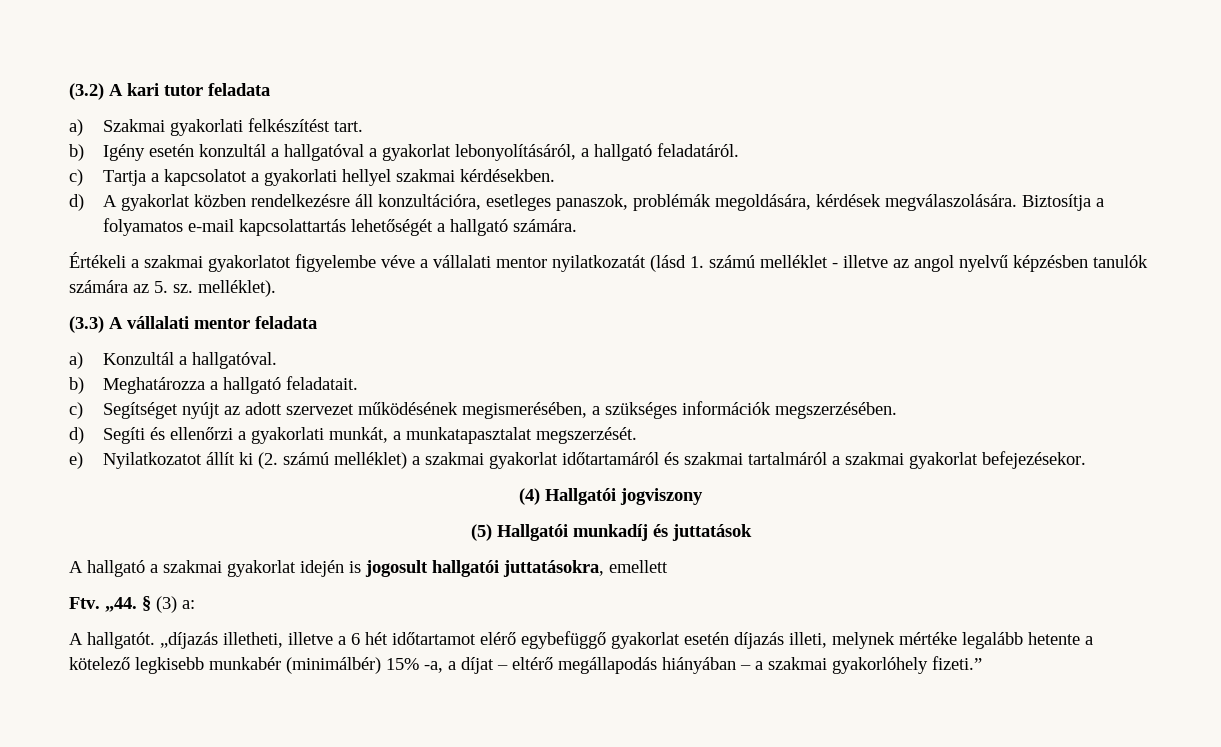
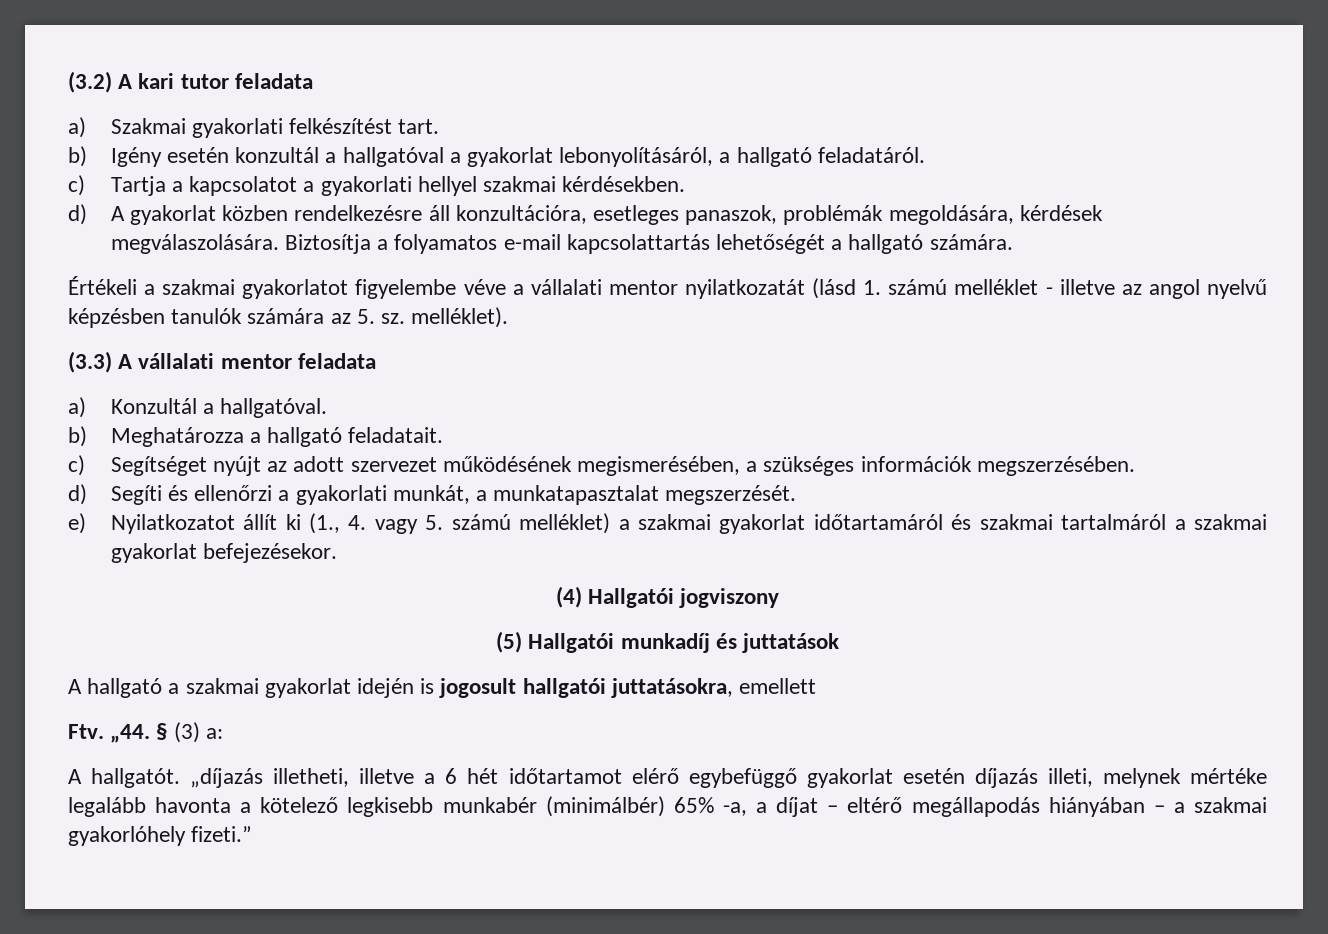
- e) Nyilatkozatot állít ki (2. számú melléklet) a szakmai gyakorlat időtartamáról és szakmai tartalmáról a szakmai gyakorlat befejezésekor.
+ e) Nyilatkozatot állít ki (1., 4. vagy 5. számú melléklet) a szakmai gyakorlat időtartamáról és szakmai tartalmáról a szakmai gyakorlat befejezésekor.
- „díjazás illetheti, illetve a 6 hét időtartamot elérő egybefüggő gyakorlat esetén díjazás illeti, melynek mértéke legalább hetente a kötelező legkisebb munkabér (minimálbér) 15% -a, a díjat – eltérő megállapodás hiányában – a szakmai gyakorlóhely fizeti.”
+ „díjazás illetheti, illetve a 6 hét időtartamot elérő egybefüggő gyakorlat esetén díjazás illeti, melynek mértéke legalább havonta a kötelező legkisebb munkabér (minimálbér) 65% -a, a díjat – eltérő megállapodás hiányában – a szakmai gyakorlóhely fizeti.”

